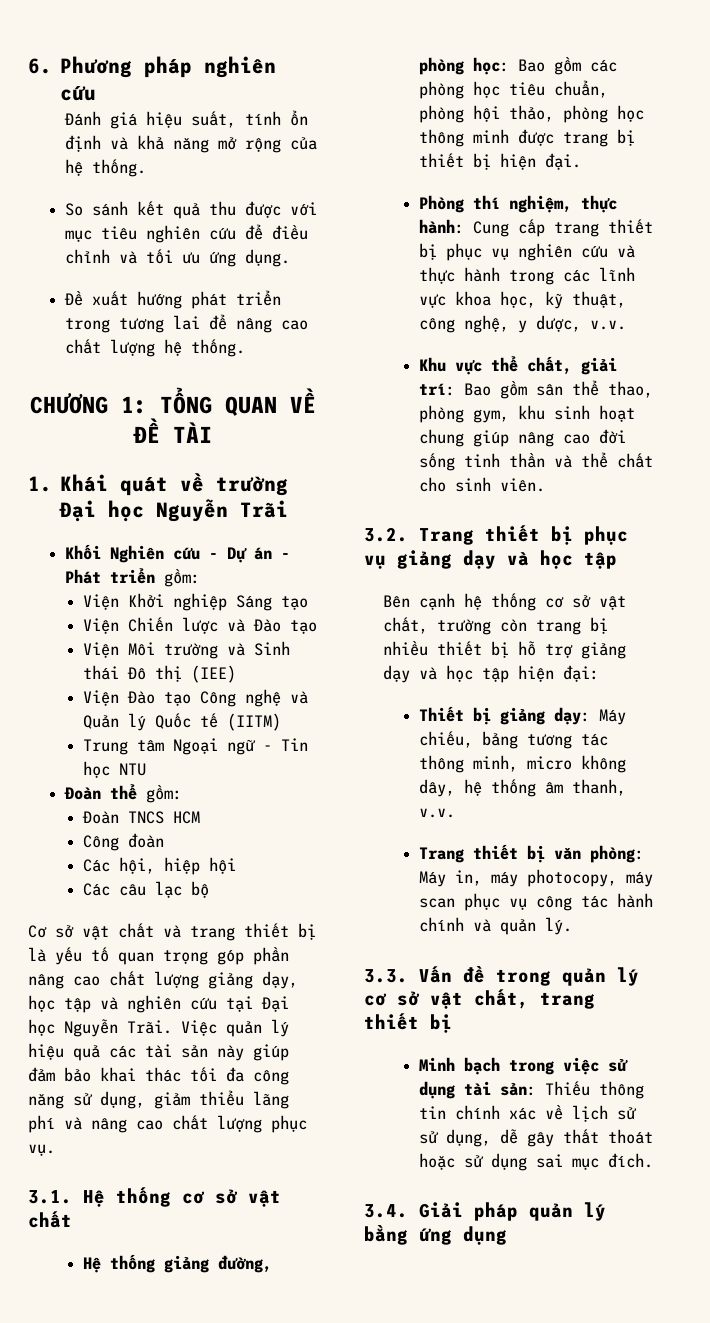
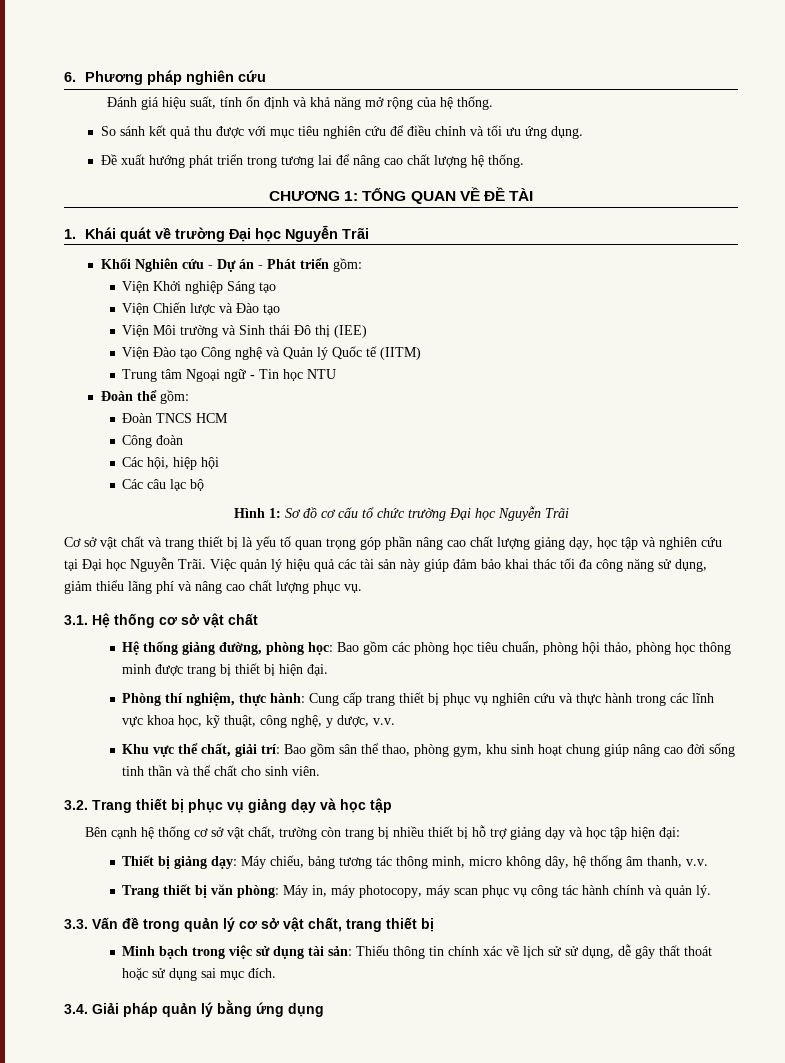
+ Hình 1: Sơ đồ cơ cấu tổ chức trường Đại học Nguyễn Trãi

